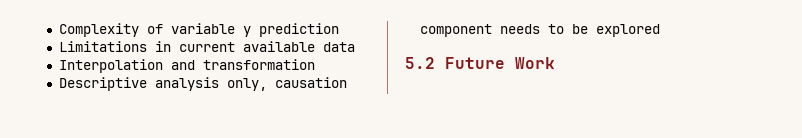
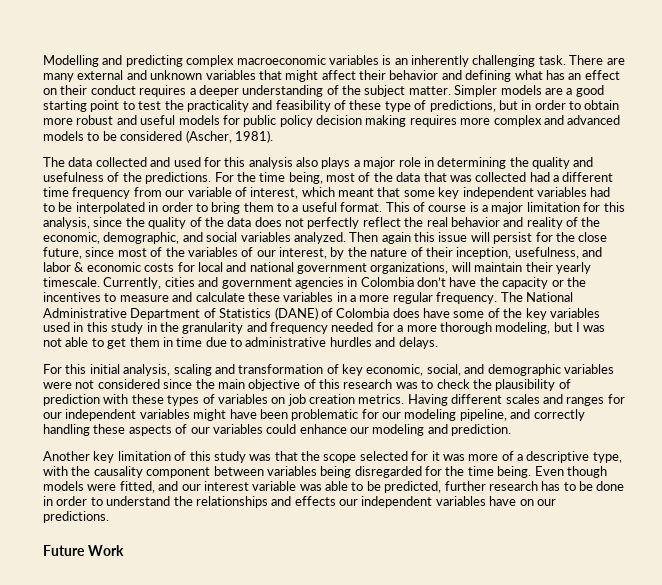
- Complexity of variable y prediction
- Limitations in current available data
- Interpolation and transformation
- Descriptive analysis only, causation component needs to be explored
- 5.2 Future Work
+ Modelling and predicting complex macroeconomic variables is an inherently challenging task. There are many external and unknown variables that might affect their behavior and defining what has an effect on their conduct requires a deeper understanding of the subject matter. Simpler models are a good starting point to test the practicality and feasibility of these type of predictions, but in order to obtain more robust and useful models for public policy decision making requires more complex and advanced models to be considered (Ascher, 1981).
+ The data collected and used for this analysis also plays a major role in determining the quality and usefulness of the predictions. For the time being, most of the data that was collected had a different time frequency from our variable of interest, which meant that some key independent variables had to be interpolated in order to bring them to a useful format. This of course is a major limitation for this analysis, since the quality of the data does not perfectly reflect the real behavior and reality of the economic, demographic, and social variables analyzed. Then again this issue will persist for the close future, since most of the variables of our interest, by the nature of their inception, usefulness, and labor & economic costs for local and national government organizations, will maintain their yearly timescale. Currently, cities and government agencies in Colombia don’t have the capacity or the incentives to measure and calculate these variables in a more regular frequency. The National Administrative Department of Statistics (DANE) of Colombia does have some of the key variables used in this study in the granularity and frequency needed for a more thorough modeling, but I was not able to get them in time due to administrative hurdles and delays.
+ For this initial analysis, scaling and transformation of key economic, social, and demographic variables were not considered since the main objective of this research was to check the plausibility of prediction with these types of variables on job creation metrics. Having different scales and ranges for our independent variables might have been problematic for our modeling pipeline, and correctly handling these aspects of our variables could enhance our modeling and prediction.
+ Another key limitation of this study was that the scope selected for it was more of a descriptive type, with the causality component between variables being disregarded for the time being. Even though models were fitted, and our interest variable was able to be predicted, further research has to be done in order to understand the relationships and effects our independent variables have on our predictions.
+ Future Work

